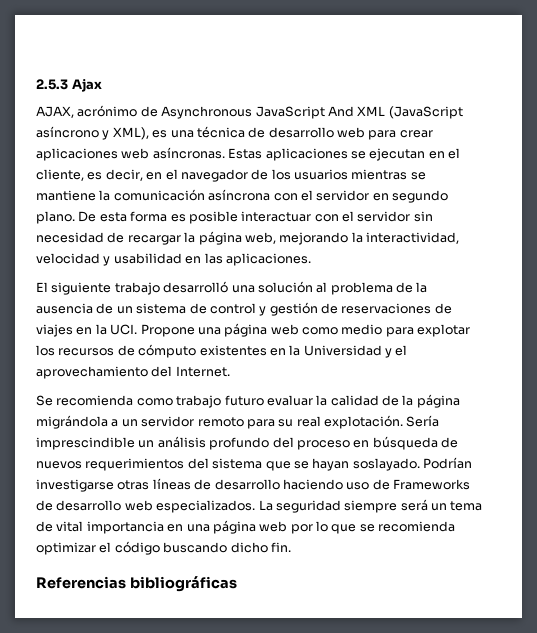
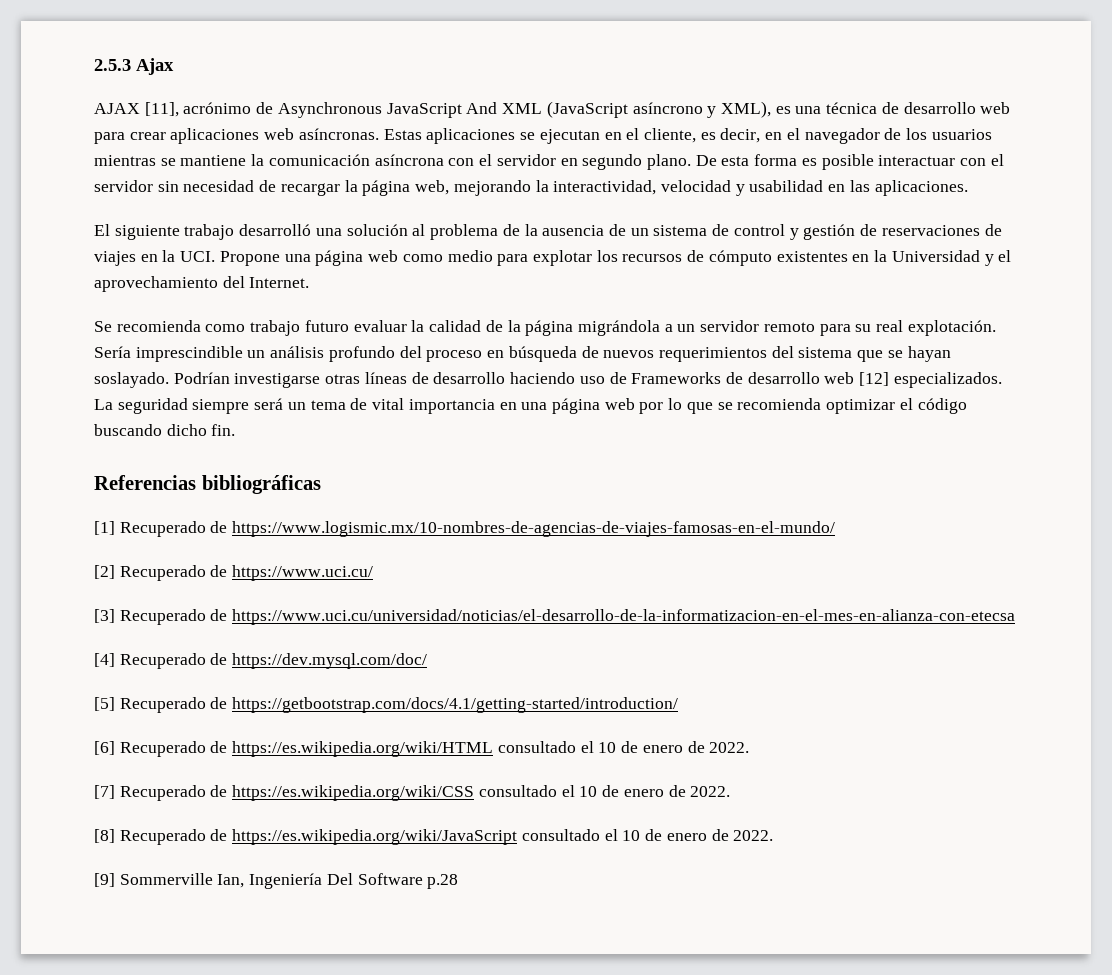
- AJAX, acrónimo de Asynchronous JavaScript And XML (JavaScript asíncrono y XML), es una técnica de desarrollo web para crear aplicaciones web asíncronas.
+ AJAX [11], acrónimo de Asynchronous JavaScript And XML (JavaScript asíncrono y XML), es una técnica de desarrollo web para crear aplicaciones web asíncronas.
- Podrían investigarse otras líneas de desarrollo haciendo uso de Frameworks de desarrollo web especializados.
+ Podrían investigarse otras líneas de desarrollo haciendo uso de Frameworks de desarrollo web [12] especializados.
+ [1] Recuperado de https://www.logismic.mx/10-nombres-de-agencias-de-viajes-famosas-en-el-mundo/
+ [2] Recuperado de https://www.uci.cu/
+ [3] Recuperado de https://www.uci.cu/universidad/noticias/el-desarrollo-de-la-informatizacion-en-el-mes-en-alianza-con-etecsa
+ [4] Recuperado de https://dev.mysql.com/doc/
+ [5] Recuperado de https://getbootstrap.com/docs/4.1/getting-started/introduction/
+ [6] Recuperado de https://es.wikipedia.org/wiki/HTML consultado el 10 de enero de 2022.
+ [7] Recuperado de https://es.wikipedia.org/wiki/CSS consultado el 10 de enero de 2022.
+ [8] Recuperado de https://es.wikipedia.org/wiki/JavaScript consultado el 10 de enero de 2022.
+ [9] Sommerville Ian, Ingeniería Del Software p.28

